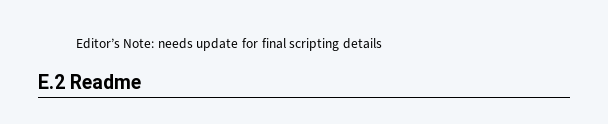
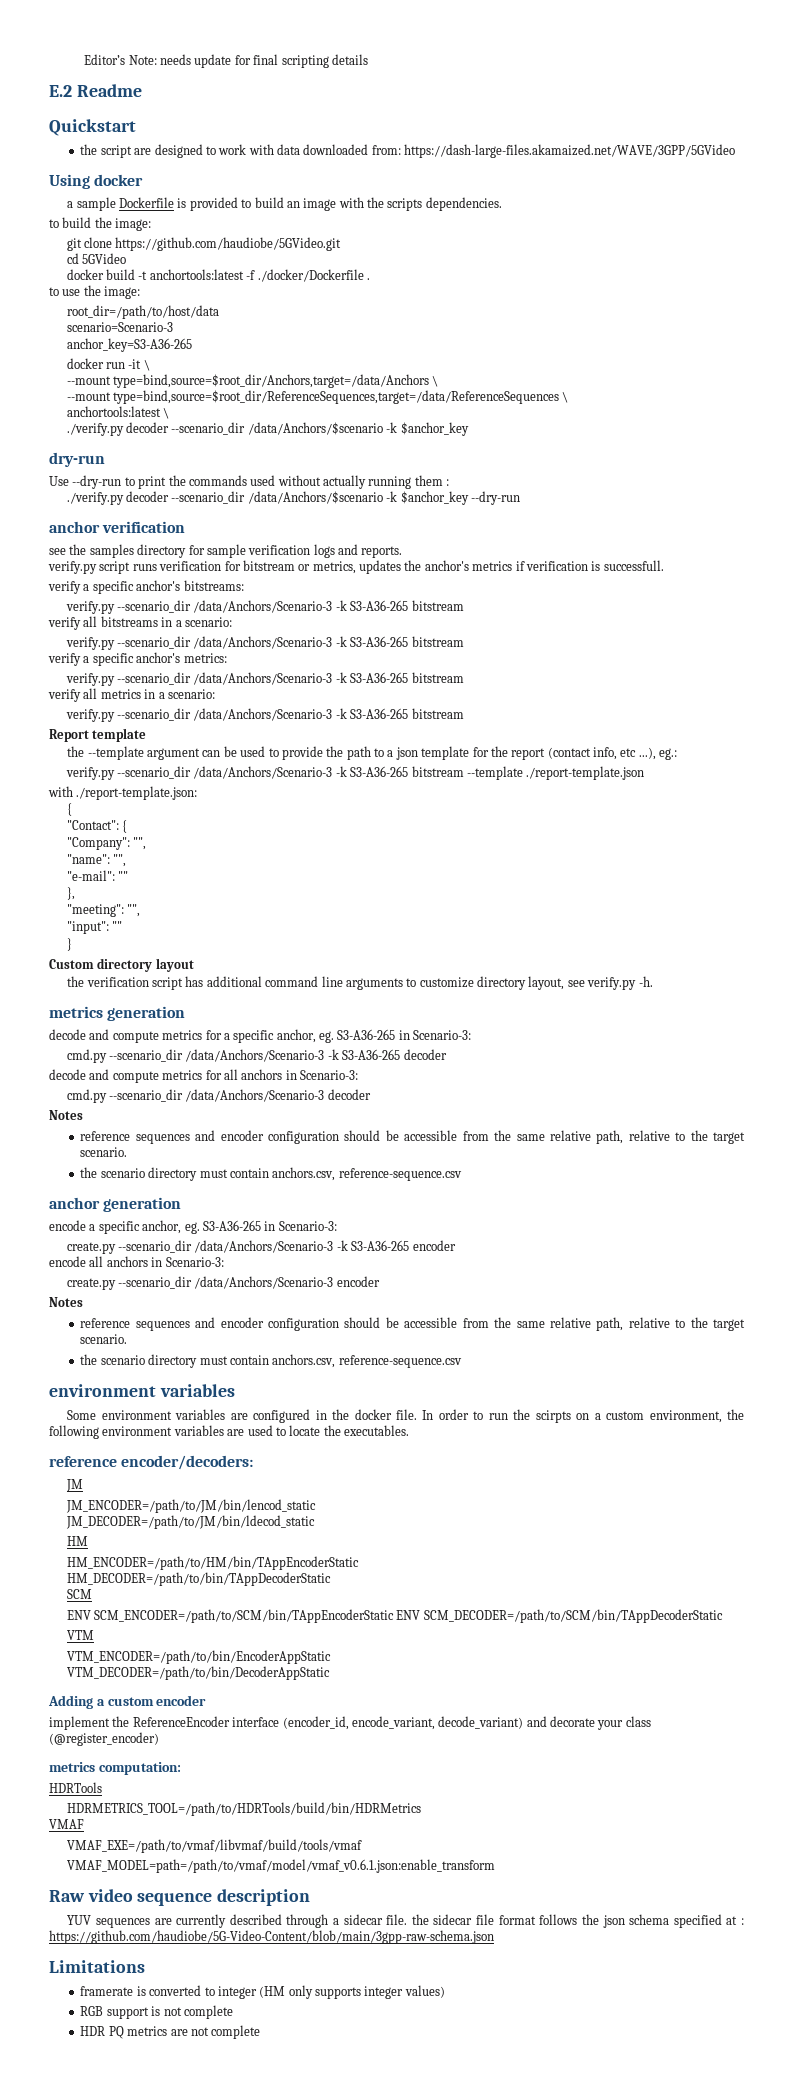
+ Quickstart
+ the script are designed to work with data downloaded from: https://dash-large-files.akamaized.net/WAVE/3GPP/5GVideo
+ Using docker
+ a sample Dockerfile is provided to build an image with the scripts dependencies.
+ to build the image:
+ git clone https://github.com/haudiobe/5GVideo.git
+ cd 5GVideo
+ docker build -t anchortools:latest -f ./docker/Dockerfile .
+ to use the image:
+ root_dir=/path/to/host/data
+ scenario=Scenario-3
+ anchor_key=S3-A36-265
+ docker run -it \
+ --mount type=bind,source=$root_dir/Anchors,target=/data/Anchors \
+ --mount type=bind,source=$root_dir/ReferenceSequences,target=/data/ReferenceSequences \
+ anchortools:latest \
+ ./verify.py decoder --scenario_dir /data/Anchors/$scenario -k $anchor_key
+ dry-run
+ Use --dry-run to print the commands used without actually running them :
+ ./verify.py decoder --scenario_dir /data/Anchors/$scenario -k $anchor_key --dry-run
+ anchor verification
+ see the samples directory for sample verification logs and reports.
+ verify.py script runs verification for bitstream or metrics, updates the anchor's metrics if verification is successfull.
+ verify a specific anchor's bitstreams:
+ verify.py --scenario_dir /data/Anchors/Scenario-3 -k S3-A36-265 bitstream
+ verify all bitstreams in a scenario:
+ verify.py --scenario_dir /data/Anchors/Scenario-3 -k S3-A36-265 bitstream
+ verify a specific anchor's metrics:
+ verify.py --scenario_dir /data/Anchors/Scenario-3 -k S3-A36-265 bitstream
+ verify all metrics in a scenario:
+ verify.py --scenario_dir /data/Anchors/Scenario-3 -k S3-A36-265 bitstream
+ Report template
+ the --template argument can be used to provide the path to a json template for the report (contact info, etc ...), eg.:
+ verify.py --scenario_dir /data/Anchors/Scenario-3 -k S3-A36-265 bitstream --template ./report-template.json
+ with ./report-template.json:
+ {
+ "Contact": {
+ "Company": "",
+ "name": "",
+ "e-mail": ""
+ },
+ "meeting": "",
+ "input": ""
+ }
+ Custom directory layout
+ the verification script has additional command line arguments to customize directory layout, see verify.py -h.
+ metrics generation
+ decode and compute metrics for a specific anchor, eg. S3-A36-265 in Scenario-3:
+ cmd.py --scenario_dir /data/Anchors/Scenario-3 -k S3-A36-265 decoder
+ decode and compute metrics for all anchors in Scenario-3:
+ cmd.py --scenario_dir /data/Anchors/Scenario-3 decoder
+ Notes
+ reference sequences and encoder configuration should be accessible from the same relative path, relative to the target scenario.
+ the scenario directory must contain anchors.csv, reference-sequence.csv
+ anchor generation
+ encode a specific anchor, eg. S3-A36-265 in Scenario-3:
+ create.py --scenario_dir /data/Anchors/Scenario-3 -k S3-A36-265 encoder
+ encode all anchors in Scenario-3:
+ create.py --scenario_dir /data/Anchors/Scenario-3 encoder
+ Notes
+ reference sequences and encoder configuration should be accessible from the same relative path, relative to the target scenario.
+ the scenario directory must contain anchors.csv, reference-sequence.csv
+ environment variables
+ Some environment variables are configured in the docker file. In order to run the scirpts on a custom environment, the following environment variables are used to locate the executables.
+ reference encoder/decoders:
+ JM
+ JM_ENCODER=/path/to/JM/bin/lencod_static
+ JM_DECODER=/path/to/JM/bin/ldecod_static
+ HM
+ HM_ENCODER=/path/to/HM/bin/TAppEncoderStatic
+ HM_DECODER=/path/to/bin/TAppDecoderStatic
+ SCM
+ ENV SCM_ENCODER=/path/to/SCM/bin/TAppEncoderStatic ENV SCM_DECODER=/path/to/SCM/bin/TAppDecoderStatic
+ VTM
+ VTM_ENCODER=/path/to/bin/EncoderAppStatic
+ VTM_DECODER=/path/to/bin/DecoderAppStatic
+ Adding a custom encoder
+ implement the ReferenceEncoder interface (encoder_id, encode_variant, decode_variant) and decorate your class (@register_encoder)
+ metrics computation:
+ HDRTools
+ HDRMETRICS_TOOL=/path/to/HDRTools/build/bin/HDRMetrics
+ VMAF
+ VMAF_EXE=/path/to/vmaf/libvmaf/build/tools/vmaf
+ VMAF_MODEL=path=/path/to/vmaf/model/vmaf_v0.6.1.json:enable_transform
+ Raw video sequence description
+ YUV sequences are currently described through a sidecar file. the sidecar file format follows the json schema specified at : https://github.com/haudiobe/5G-Video-Content/blob/main/3gpp-raw-schema.json
+ Limitations
+ framerate is converted to integer (HM only supports integer values)
+ RGB support is not complete
+ HDR PQ metrics are not complete

